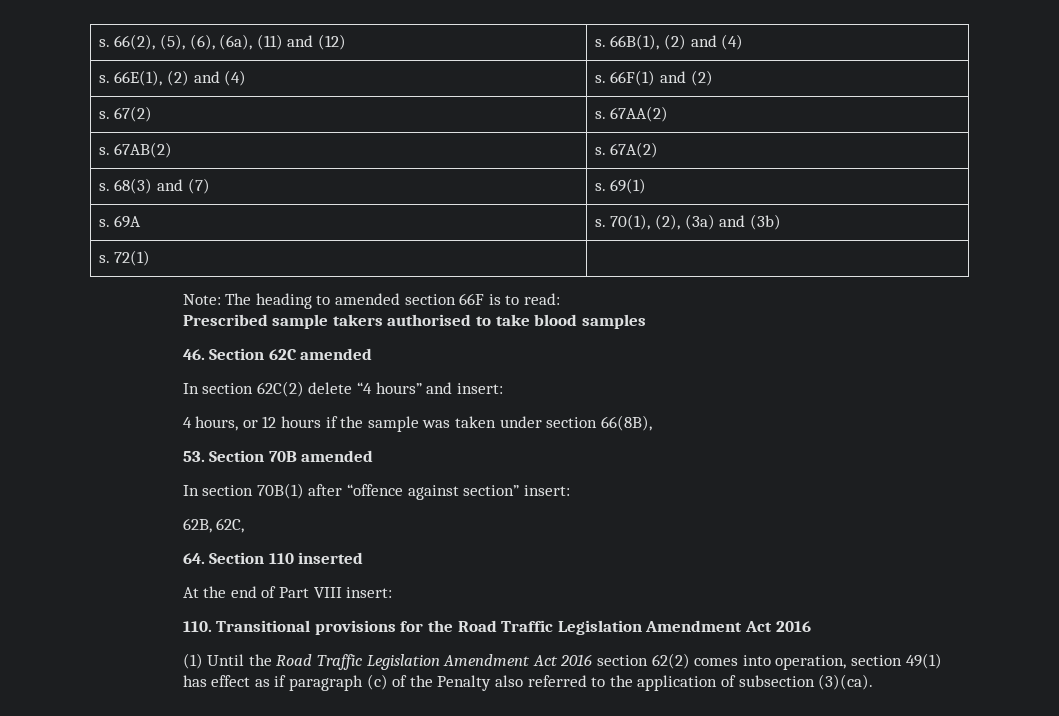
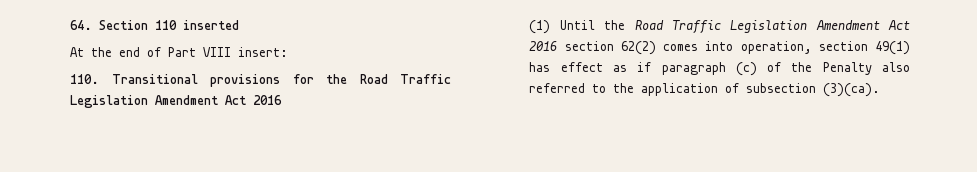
- s. 66(2), (5), (6), (6a), (11) and (12) | s. 66B(1), (2) and (4)
- s. 66E(1), (2) and (4) | s. 66F(1) and (2)
- s. 67(2) | s. 67AA(2)
- s. 67AB(2) | s. 67A(2)
- s. 68(3) and (7) | s. 69(1)
- s. 69A | s. 70(1), (2), (3a) and (3b)
- s. 72(1) |
- Note: The heading to amended section 66F is to read:
- Prescribed sample takers authorised to take blood samples
- 46. Section 62C amended
- In section 62C(2) delete “4 hours” and insert:
- 4 hours, or 12 hours if the sample was taken under section 66(8B),
- 53. Section 70B amended
- In section 70B(1) after “offence against section” insert:
- 62B, 62C,

